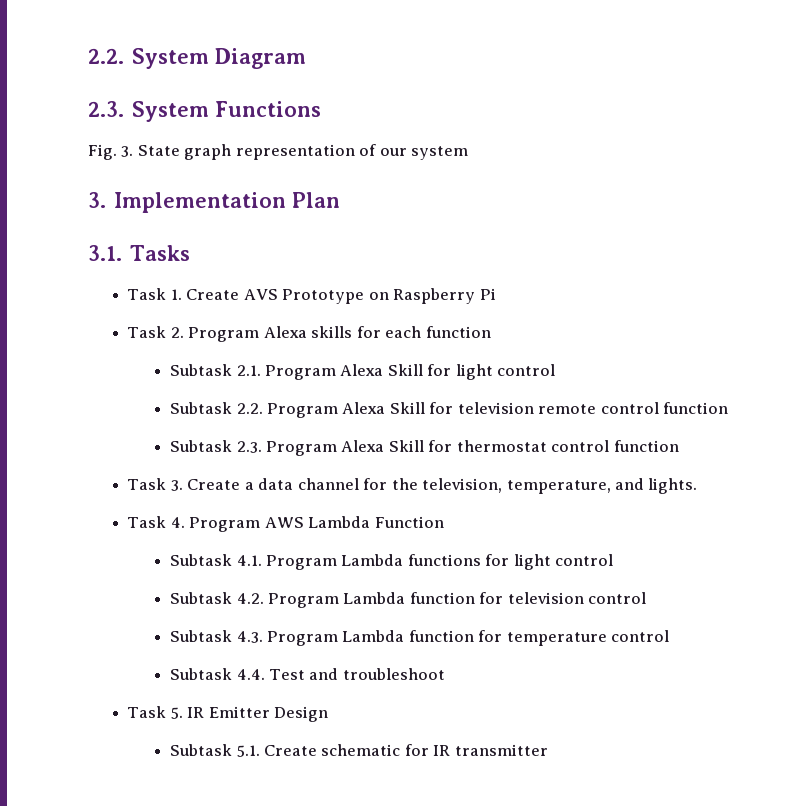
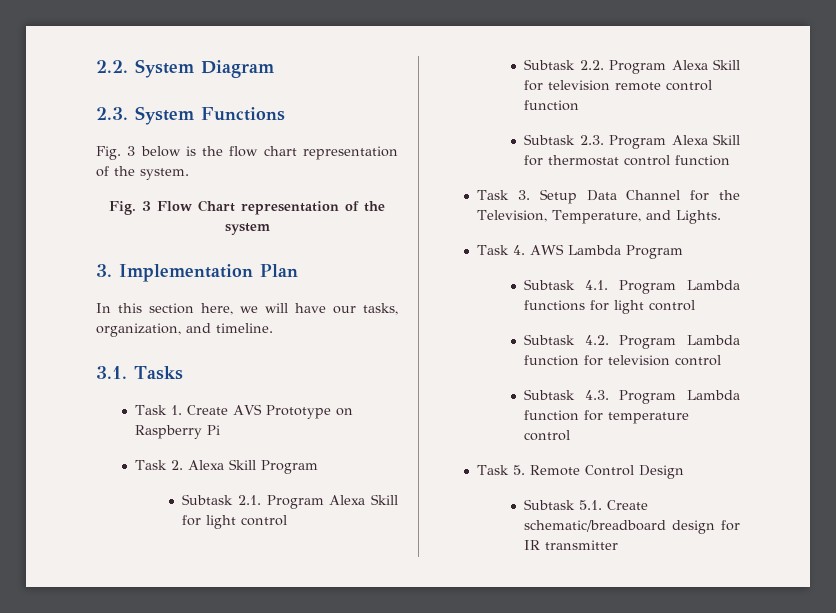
- Fig. 3. State graph representation of our system
+ Fig. 3 below is the flow chart representation of the system.
+ Fig. 3 Flow Chart representation of the system
  3. Implementation Plan
+ In this section here, we will have our tasks, organization, and timeline.
- Task 2. Program Alexa skills for each function
+ Task 2. Alexa Skill Program
- Task 3. Create a data channel for the television, temperature, and lights.
+ Task 3. Setup Data Channel for the Television, Temperature, and Lights.
- Task 4. Program AWS Lambda Function
+ Task 4. AWS Lambda Program
- Subtask 4.4. Test and troubleshoot
- Task 5. IR Emitter Design
+ Task 5. Remote Control Design
- Subtask 5.1. Create schematic for IR transmitter
+ Subtask 5.1. Create schematic/breadboard design for IR transmitter

